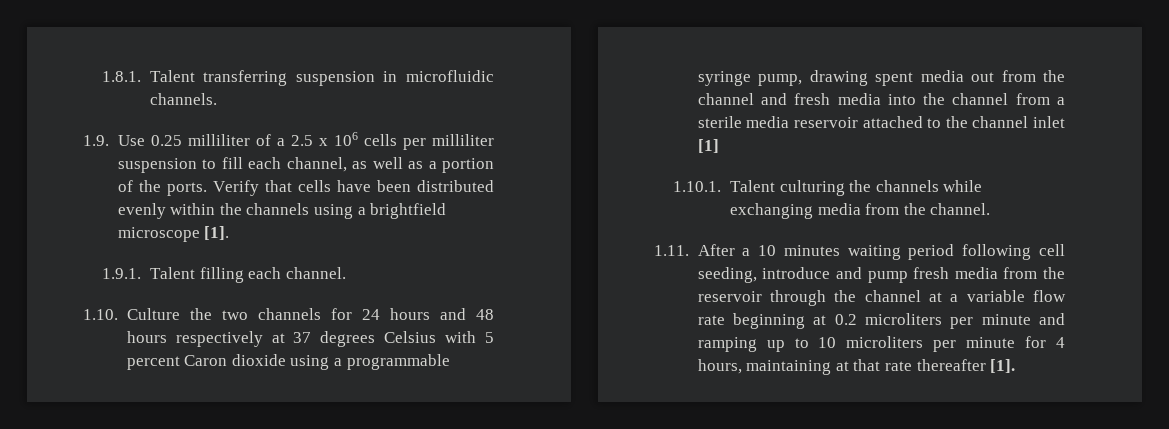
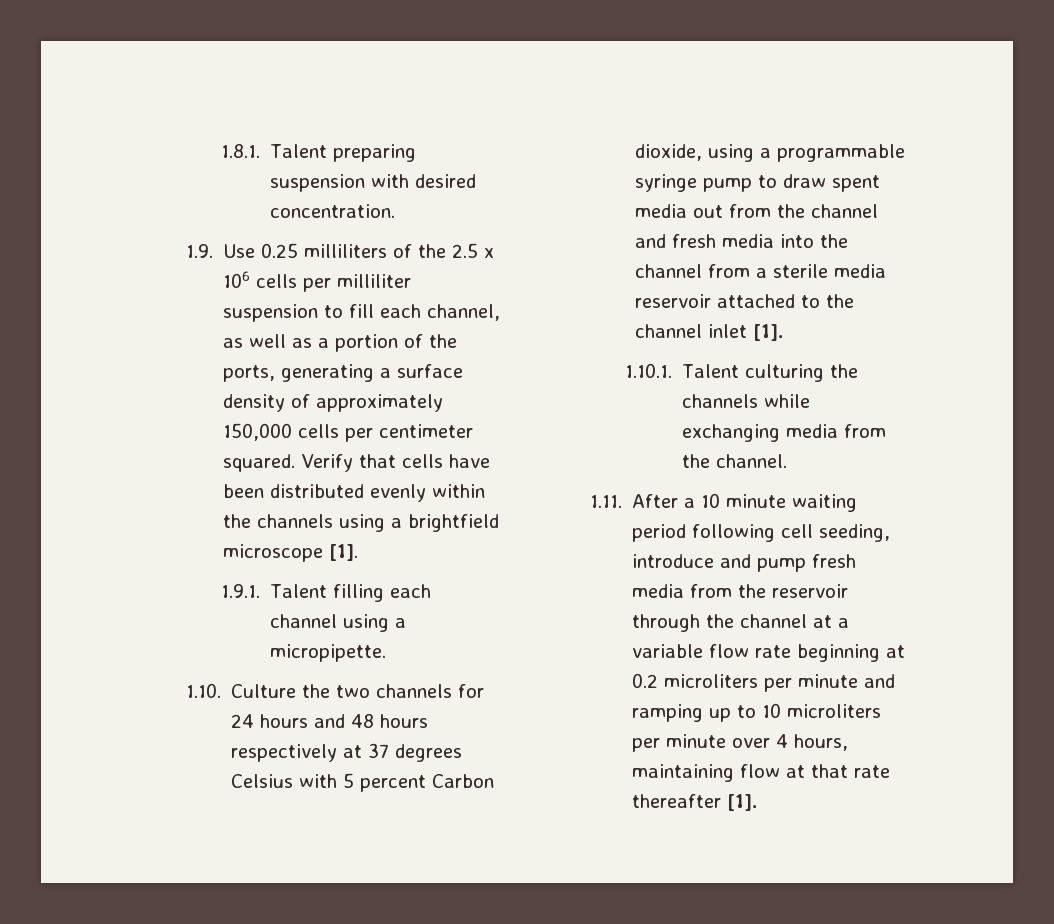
- 1.8.1. Talent transferring suspension in microfluidic channels.
+ 1.8.1. Talent preparing suspension with desired concentration.
- 1.9. Use 0.25 milliliter of a 2.5 x 106 cells per milliliter suspension to fill each channel, as well as a portion of the ports.
+ 1.9. Use 0.25 milliliters of the 2.5 x 106 cells per milliliter suspension to fill each channel, as well as a portion of the ports, generating a surface density of approximately 150,000 cells per centimeter squared.
- 1.9.1. Talent filling each channel.
+ 1.9.1. Talent filling each channel using a micropipette.
- 1.10. Culture the two channels for 24 hours and 48 hours respectively at 37 degrees Celsius with 5 percent Caron dioxide using a programmable syringe pump, drawing spent media out from the channel and fresh media into the channel from a sterile media reservoir attached to the channel inlet [1]
+ 1.10. Culture the two channels for 24 hours and 48 hours respectively at 37 degrees Celsius with 5 percent Carbon dioxide, using a programmable syringe pump to draw spent media out from the channel and fresh media into the channel from a sterile media reservoir attached to the channel inlet [1].
- 1.11. After a 10 minutes waiting period following cell seeding, introduce and pump fresh media from the reservoir through the channel at a variable flow rate beginning at 0.2 microliters per minute and ramping up to 10 microliters per minute for 4 hours, maintaining at that rate thereafter [1].
+ 1.11. After a 10 minute waiting period following cell seeding, introduce and pump fresh media from the reservoir through the channel at a variable flow rate beginning at 0.2 microliters per minute and ramping up to 10 microliters per minute over 4 hours, maintaining flow at that rate thereafter [1].

